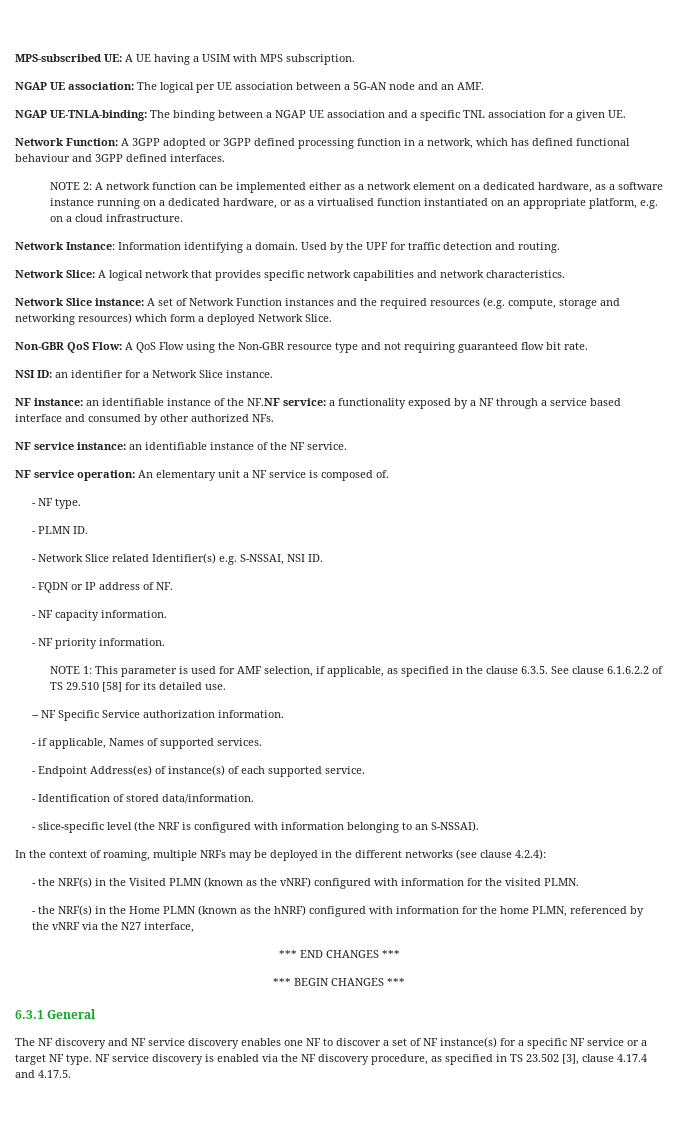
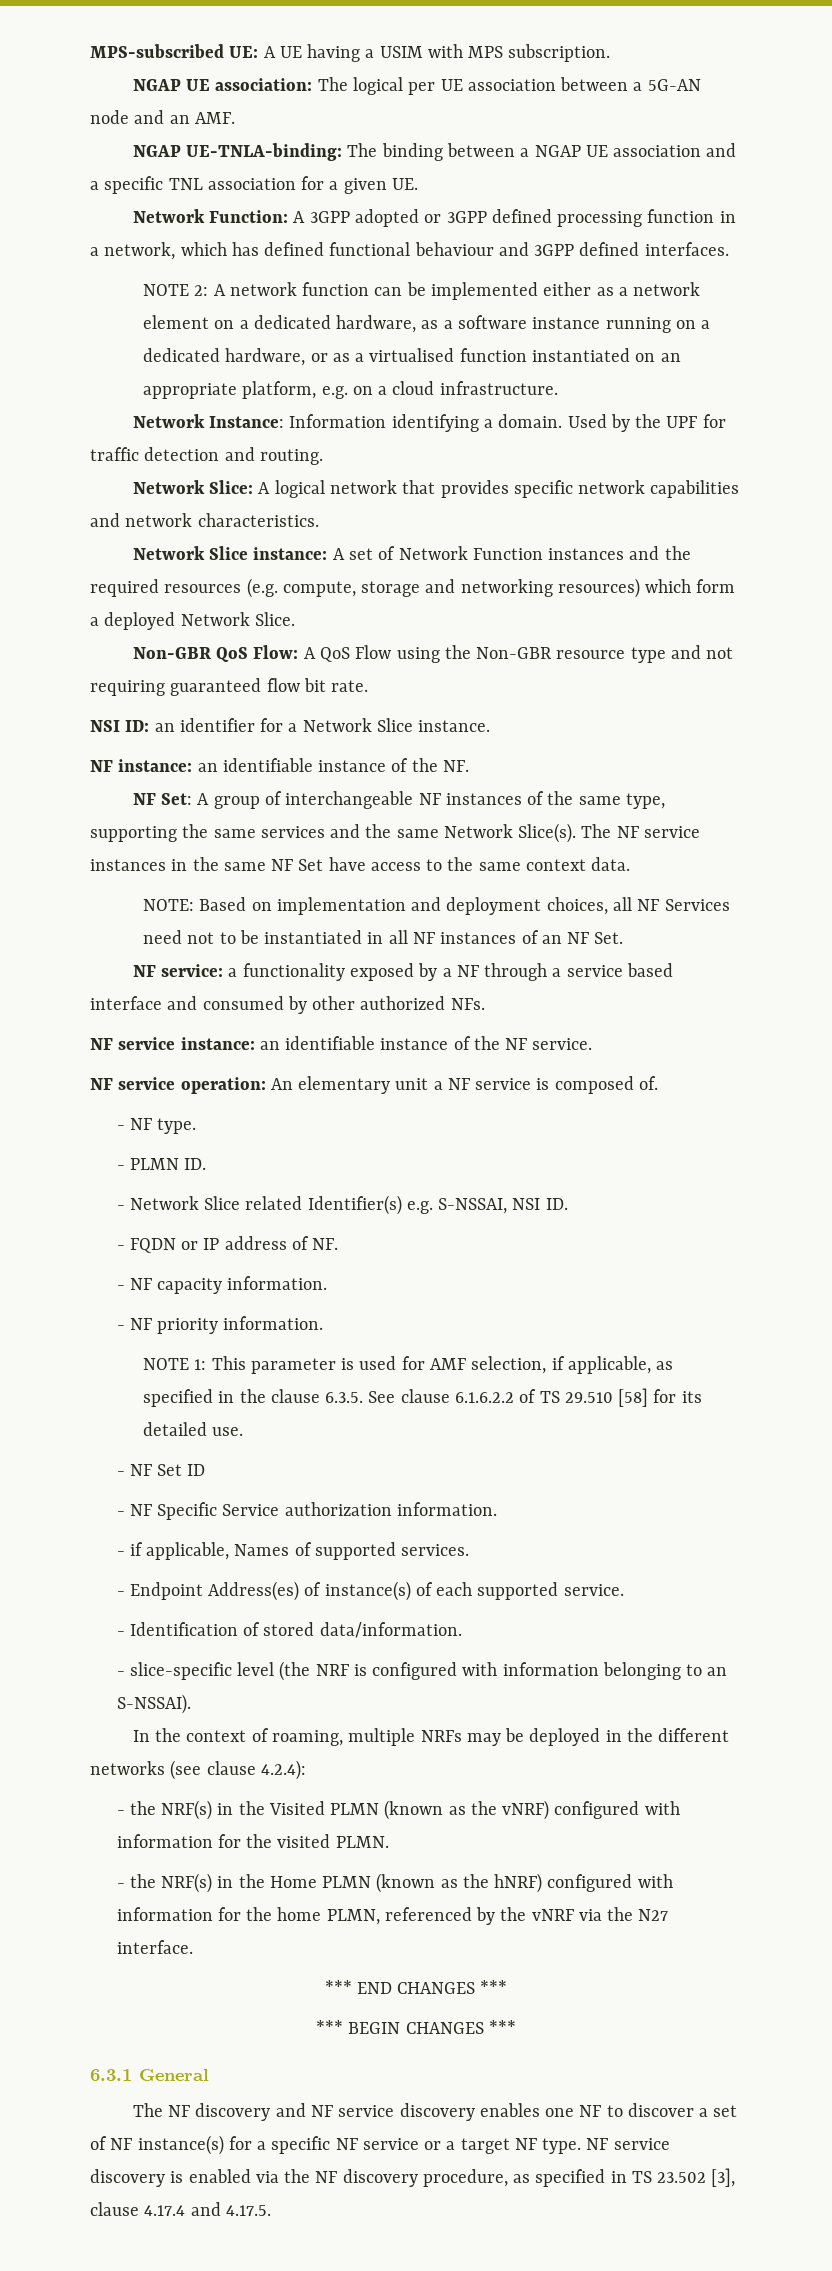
- NF instance: an identifiable instance of the NF.NF service: a functionality exposed by a NF through a service based interface and consumed by other authorized NFs.
+ NF instance: an identifiable instance of the NF.
+ NF Set: A group of interchangeable NF instances of the same type, supporting the same services and the same Network Slice(s). The NF service instances in the same NF Set have access to the same context data.
+ NOTE: Based on implementation and deployment choices, all NF Services need not to be instantiated in all NF instances of an NF Set.
+ NF service: a functionality exposed by a NF through a service based interface and consumed by other authorized NFs.
- -- NF Specific Service authorization information.
+ - NF Set ID
+ - NF Specific Service authorization information.
- - the NRF(s) in the Home PLMN (known as the hNRF) configured with information for the home PLMN, referenced by the vNRF via the N27 interface,
+ - the NRF(s) in the Home PLMN (known as the hNRF) configured with information for the home PLMN, referenced by the vNRF via the N27 interface.

